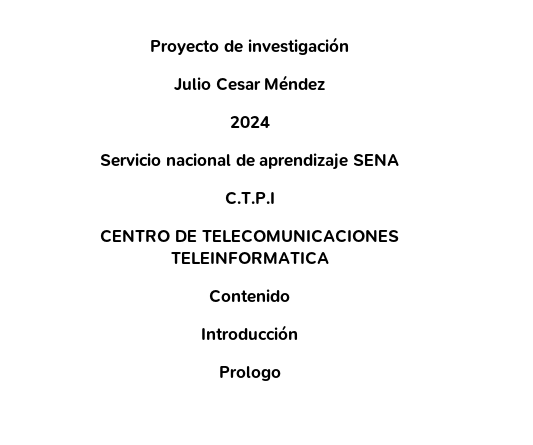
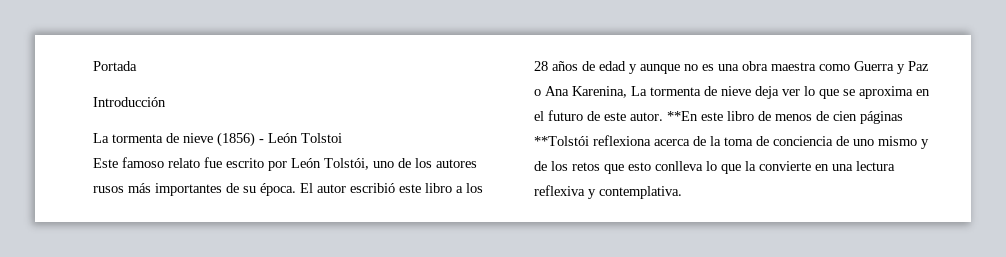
- Proyecto de investigación
- Julio Cesar Méndez
- 2024
- Servicio nacional de aprendizaje SENA
- C.T.P.I
- CENTRO DE TELECOMUNICACIONES TELEINFORMATICA
- Contenido
+ Portada
  Introducción
- Prologo
+ La tormenta de nieve (1856) - León Tolstoi
+ Este famoso relato fue escrito por León Tolstói, uno de los autores rusos más importantes de su época. El autor escribió este libro a los 28 años de edad y aunque no es una obra maestra como Guerra y Paz o Ana Karenina, La tormenta de nieve deja ver lo que se aproxima en el futuro de este autor. **En este libro de menos de cien páginas **Tolstói reflexiona acerca de la toma de conciencia de uno mismo y de los retos que esto conlleva lo que la convierte en una lectura reflexiva y contemplativa.

